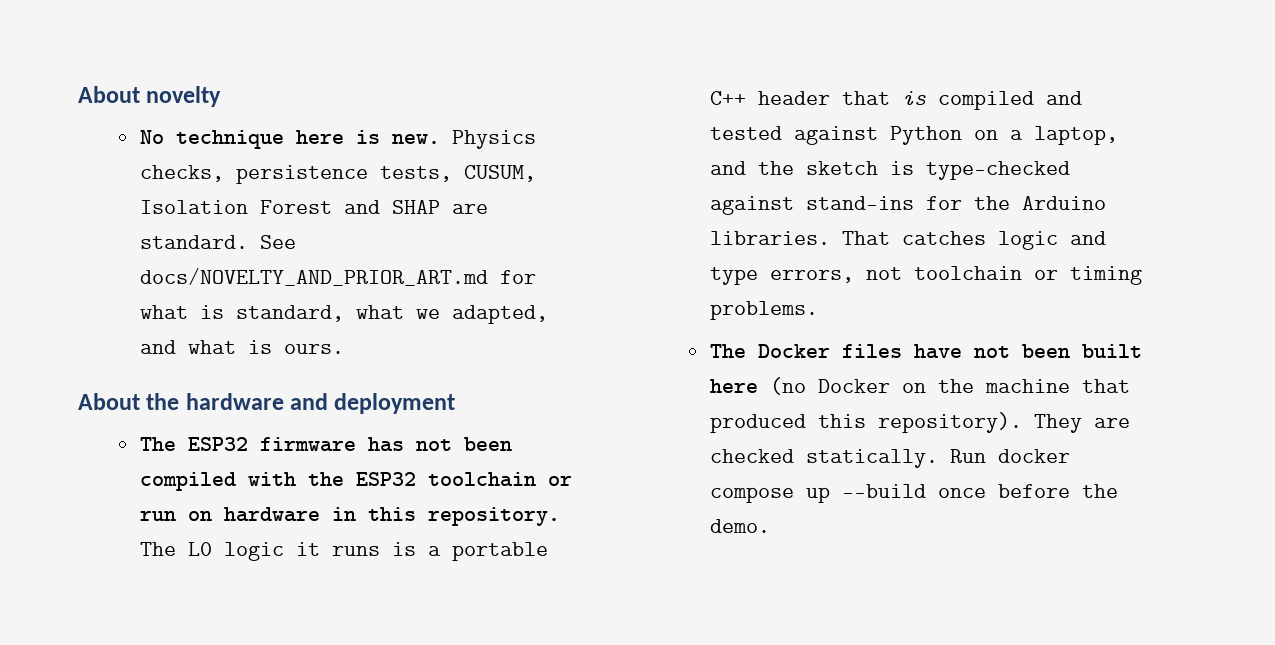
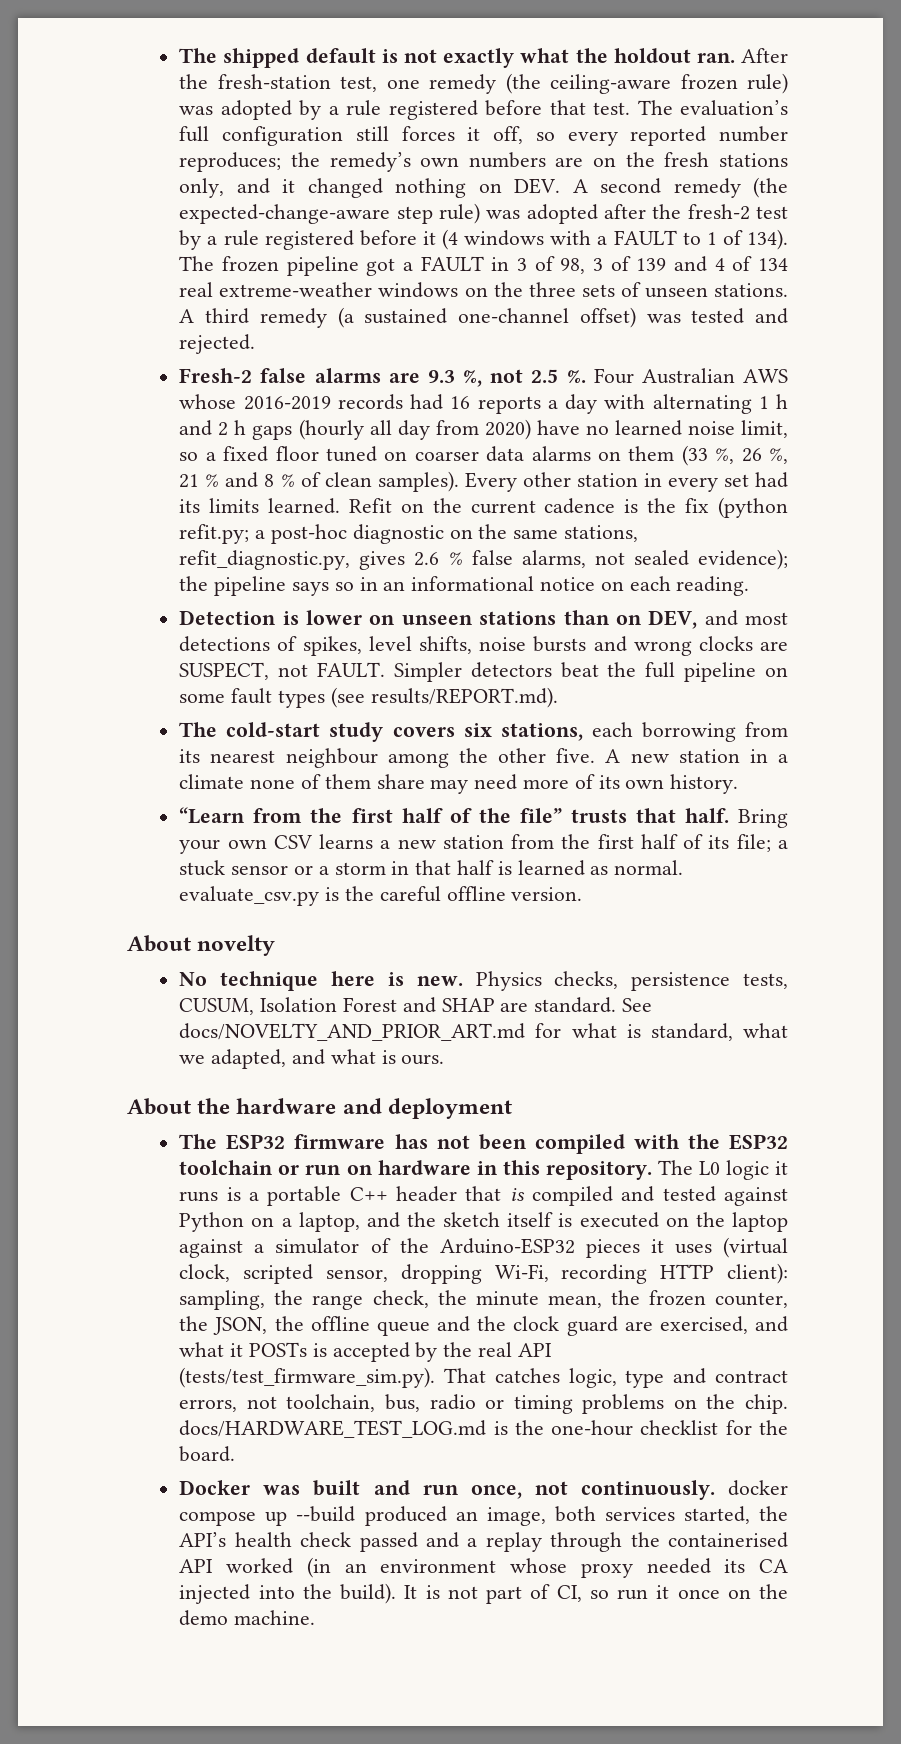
+ The shipped default is not exactly what the holdout ran. After the fresh-station test, one remedy (the ceiling-aware frozen rule) was adopted by a rule registered before that test. The evaluation’s full configuration still forces it off, so every reported number reproduces; the remedy’s own numbers are on the fresh stations only, and it changed nothing on DEV. A second remedy (the expected-change-aware step rule) was adopted after the fresh-2 test by a rule registered before it (4 windows with a FAULT to 1 of 134). The frozen pipeline got a FAULT in 3 of 98, 3 of 139 and 4 of 134 real extreme-weather windows on the three sets of unseen stations. A third remedy (a sustained one-channel offset) was tested and rejected.
+ Fresh-2 false alarms are 9.3 %, not 2.5 %. Four Australian AWS whose 2016-2019 records had 16 reports a day with alternating 1 h and 2 h gaps (hourly all day from 2020) have no learned noise limit, so a fixed floor tuned on coarser data alarms on them (33 %, 26 %, 21 % and 8 % of clean samples). Every other station in every set had its limits learned. Refit on the current cadence is the fix (python refit.py; a post-hoc diagnostic on the same stations, refit_diagnostic.py, gives 2.6 % false alarms, not sealed evidence); the pipeline says so in an informational notice on each reading.
+ Detection is lower on unseen stations than on DEV, and most detections of spikes, level shifts, noise bursts and wrong clocks are SUSPECT, not FAULT. Simpler detectors beat the full pipeline on some fault types (see results/REPORT.md).
+ The cold-start study covers six stations, each borrowing from its nearest neighbour among the other five. A new station in a climate none of them share may need more of its own history.
+ “Learn from the first half of the file” trusts that half. Bring your own CSV learns a new station from the first half of its file; a stuck sensor or a storm in that half is learned as normal. evaluate_csv.py is the careful offline version.
- The L0 logic it runs is a portable C++ header that is compiled and tested against Python on a laptop, and the sketch is type-checked against stand-ins for the Arduino libraries. That catches logic and type errors, not toolchain or timing problems.
- The Docker files have not been built here (no Docker on the machine that produced this repository). They are checked statically. Run docker compose up --build once before the demo.
+ The L0 logic it runs is a portable C++ header that is compiled and tested against Python on a laptop, and the sketch itself is executed on the laptop against a simulator of the Arduino-ESP32 pieces it uses (virtual clock, scripted sensor, dropping Wi-Fi, recording HTTP client): sampling, the range check, the minute mean, the frozen counter, the JSON, the offline queue and the clock guard are exercised, and what it POSTs is accepted by the real API (tests/test_firmware_sim.py). That catches logic, type and contract errors, not toolchain, bus, radio or timing problems on the chip. docs/HARDWARE_TEST_LOG.md is the one-hour checklist for the board.
+ Docker was built and run once, not continuously. docker compose up --build produced an image, both services started, the API’s health check passed and a replay through the containerised API worked (in an environment whose proxy needed its CA injected into the build). It is not part of CI, so run it once on the demo machine.

